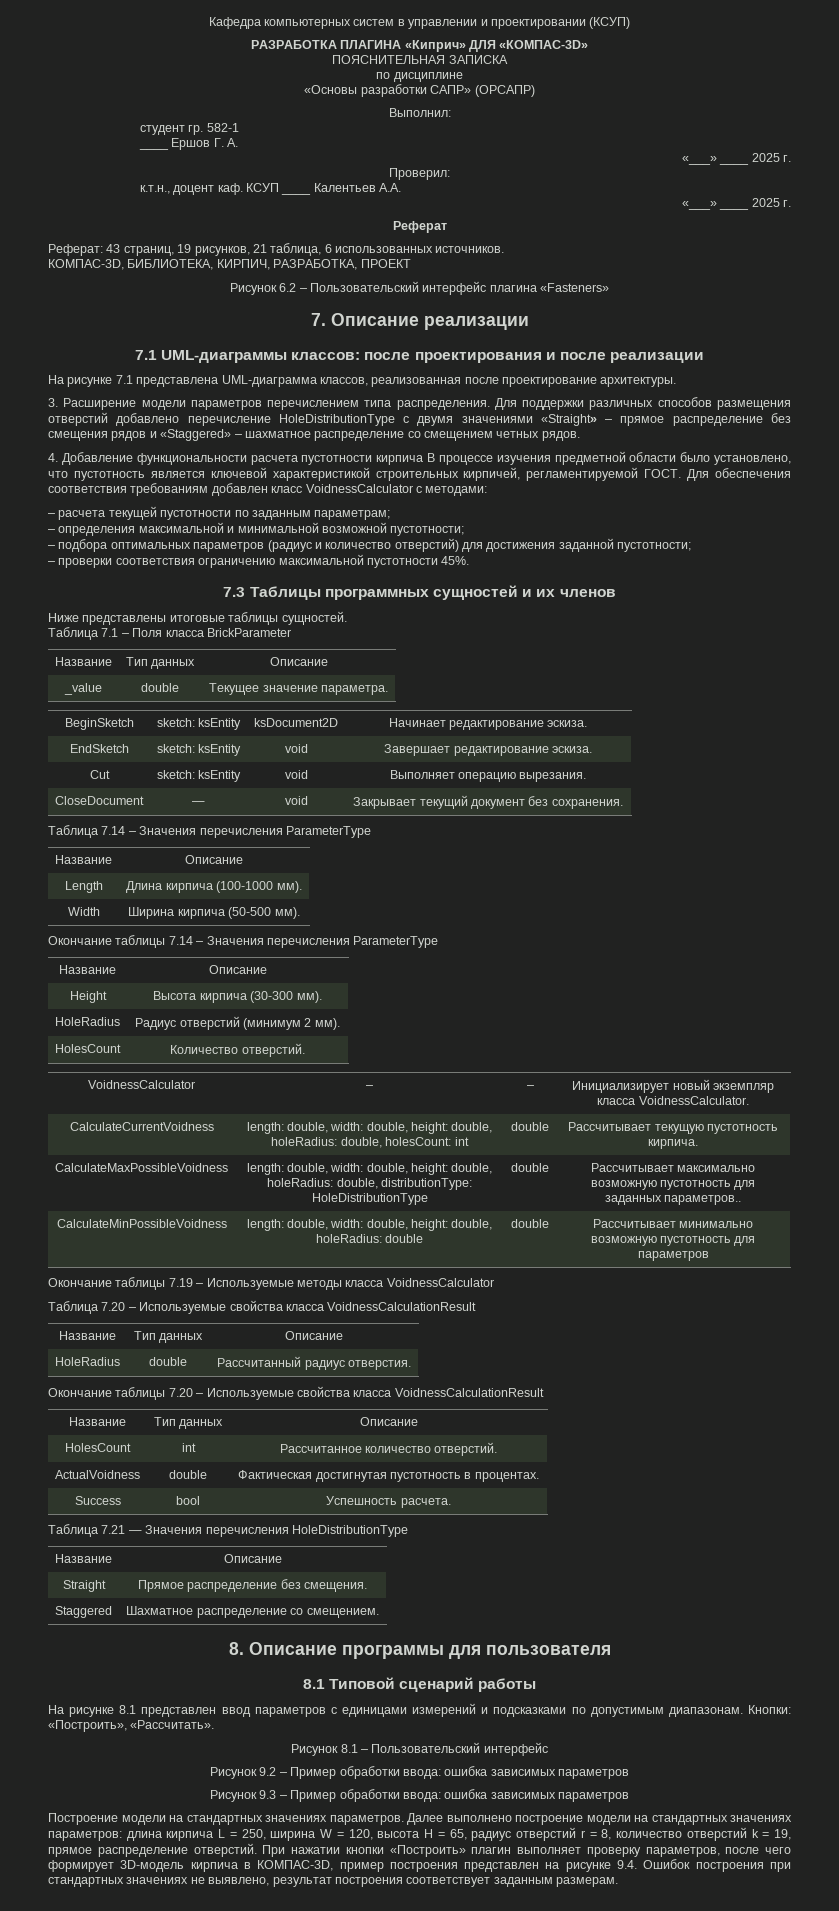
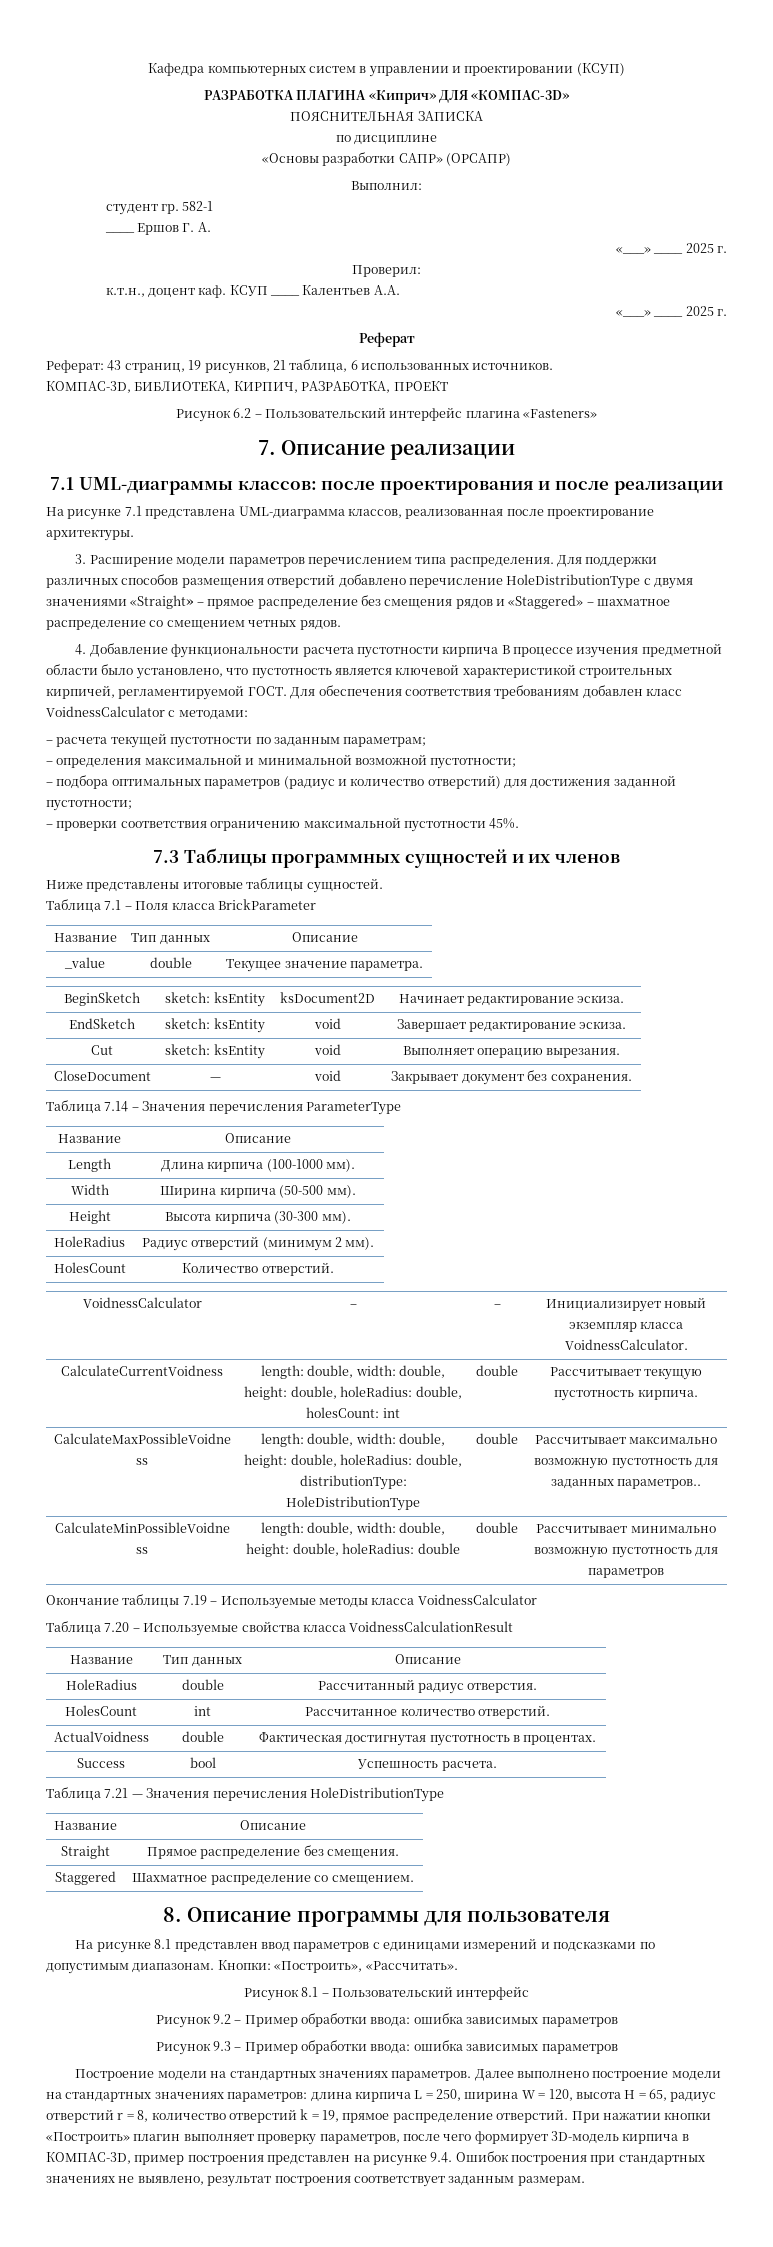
- CloseDocument | — | void | Закрывает текущий документ без сохранения.
+ CloseDocument | — | void | Закрывает документ без сохранения.
- Окончание таблицы 7.14 – Значения перечисления ParameterType
- Название | Описание
- Окончание таблицы 7.20 – Используемые свойства класса VoidnessCalculationResult
- Название | Тип данных | Описание
- 8.1 Типовой сценарий работы

